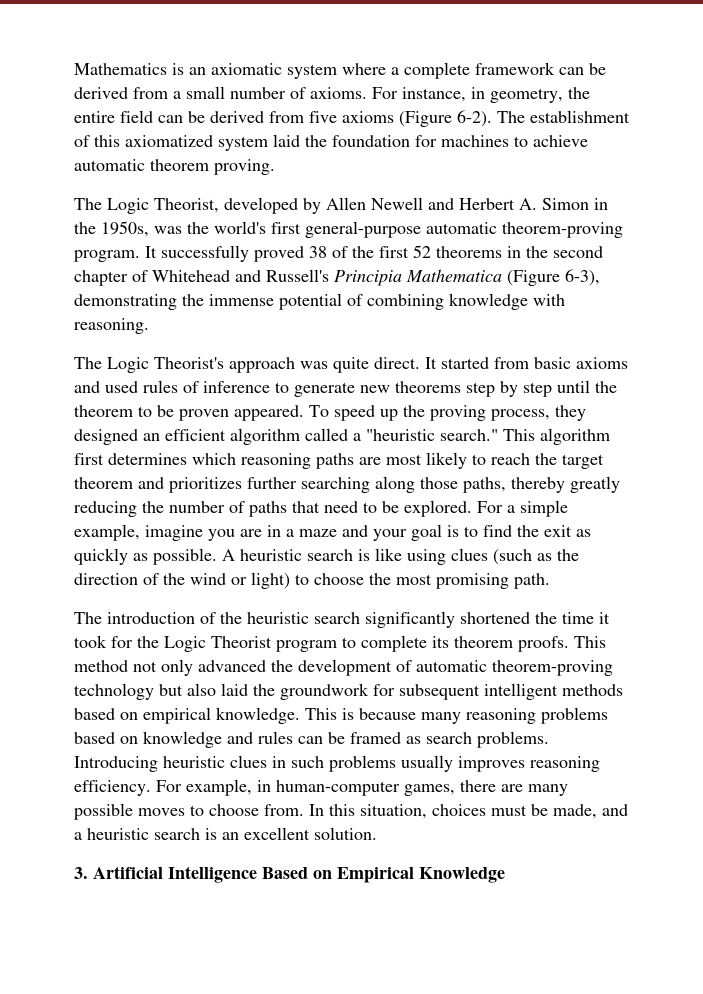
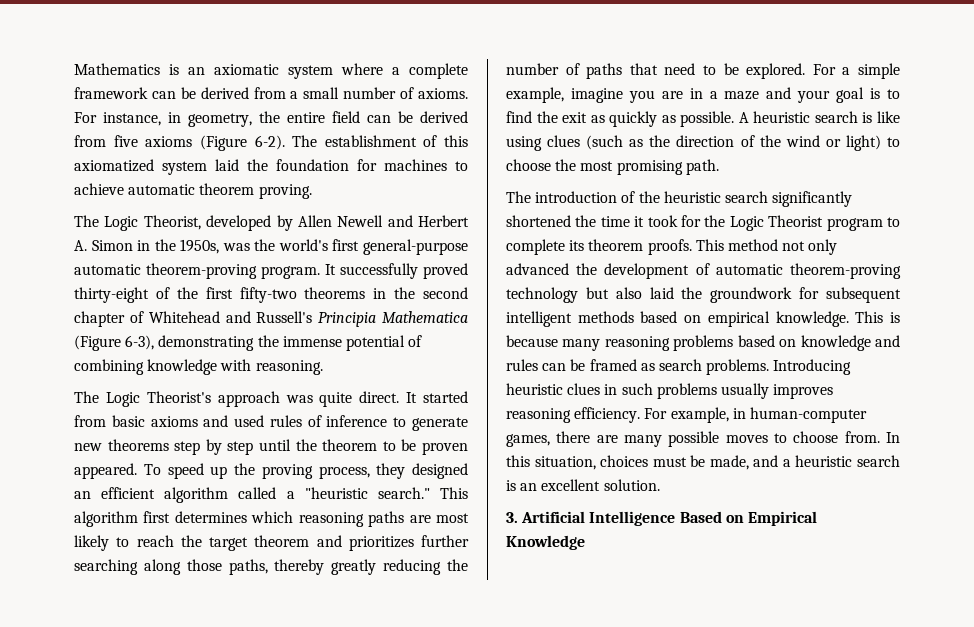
- It successfully proved 38 of the first 52 theorems in the second chapter of Whitehead and Russell's Principia Mathematica (Figure 6-3), demonstrating the immense potential of combining knowledge with reasoning.
+ It successfully proved thirty-eight of the first fifty-two theorems in the second chapter of Whitehead and Russell's Principia Mathematica (Figure 6-3), demonstrating the immense potential of combining knowledge with reasoning.

